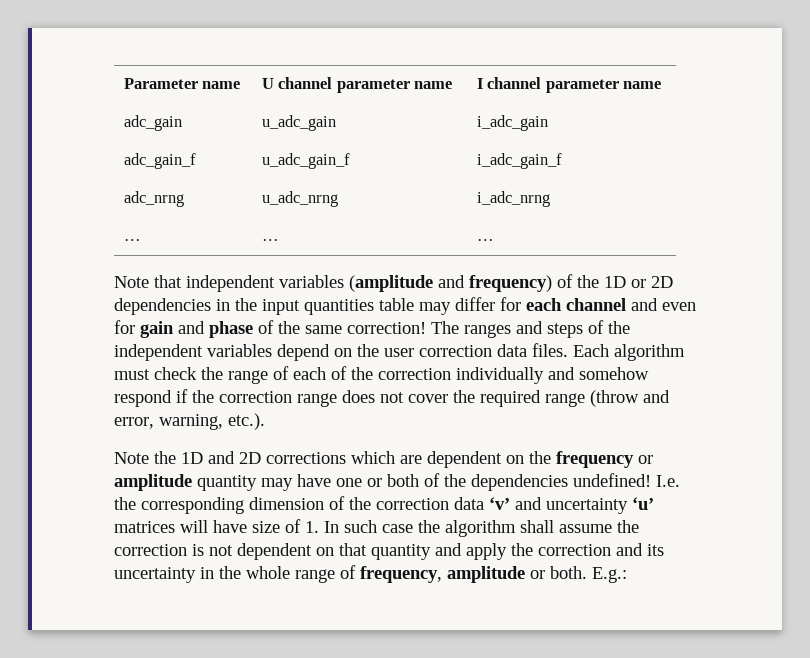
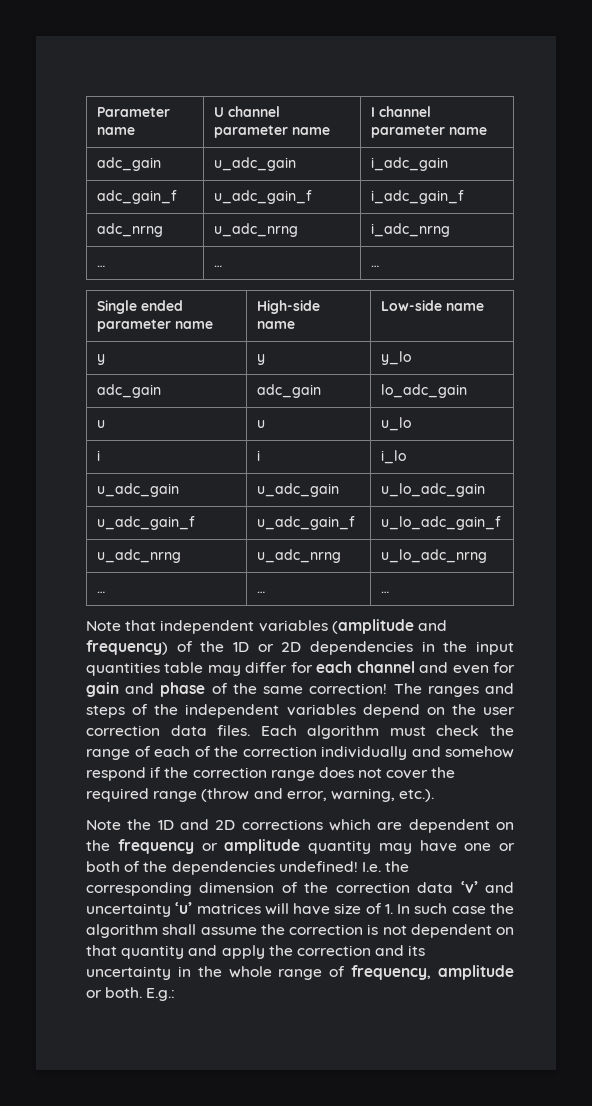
+ Single ended parameter name | High-side name | Low-side name
+ y | y | y_lo
+ adc_gain | adc_gain | lo_adc_gain
+ u | u | u_lo
+ i | i | i_lo
+ u_adc_gain | u_adc_gain | u_lo_adc_gain
+ u_adc_gain_f | u_adc_gain_f | u_lo_adc_gain_f
+ u_adc_nrng | u_adc_nrng | u_lo_adc_nrng
+ … | … | …

